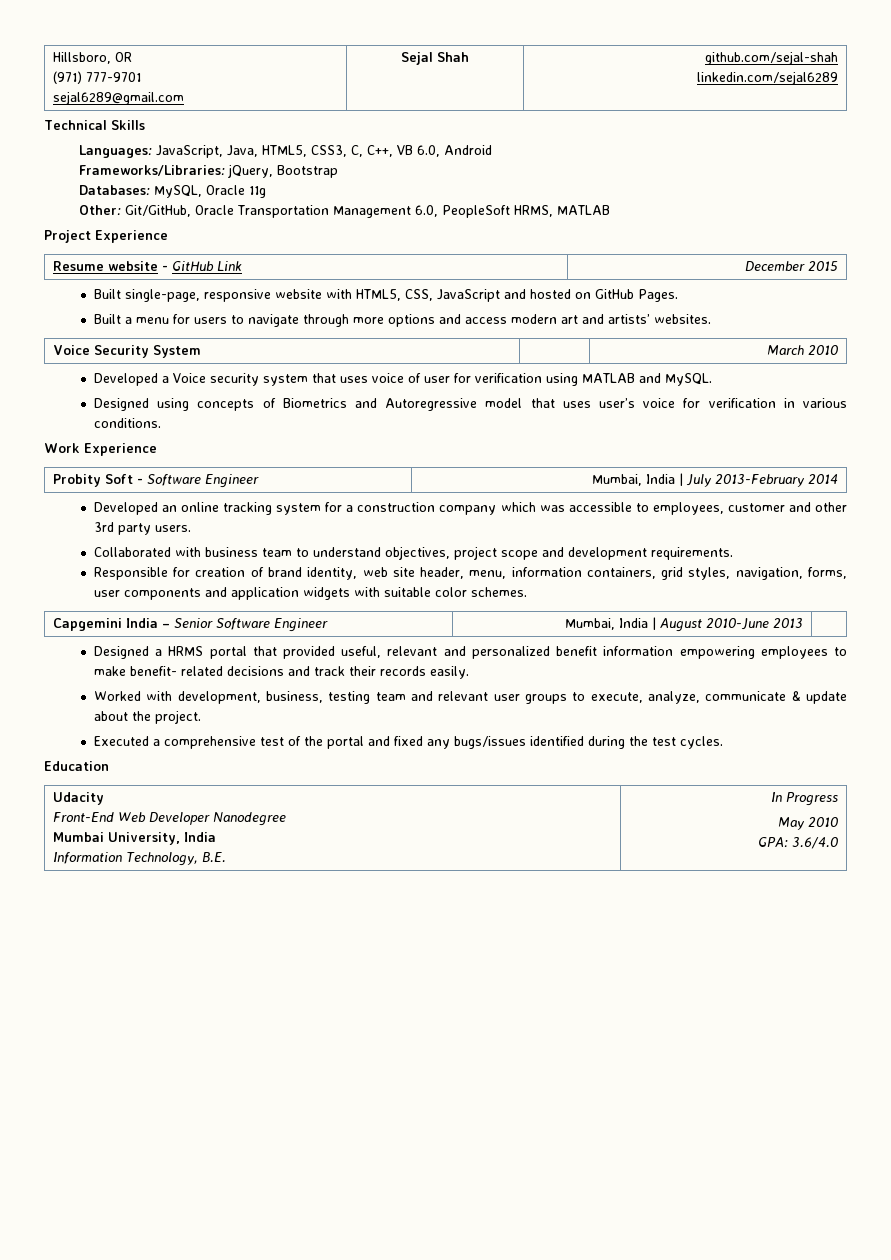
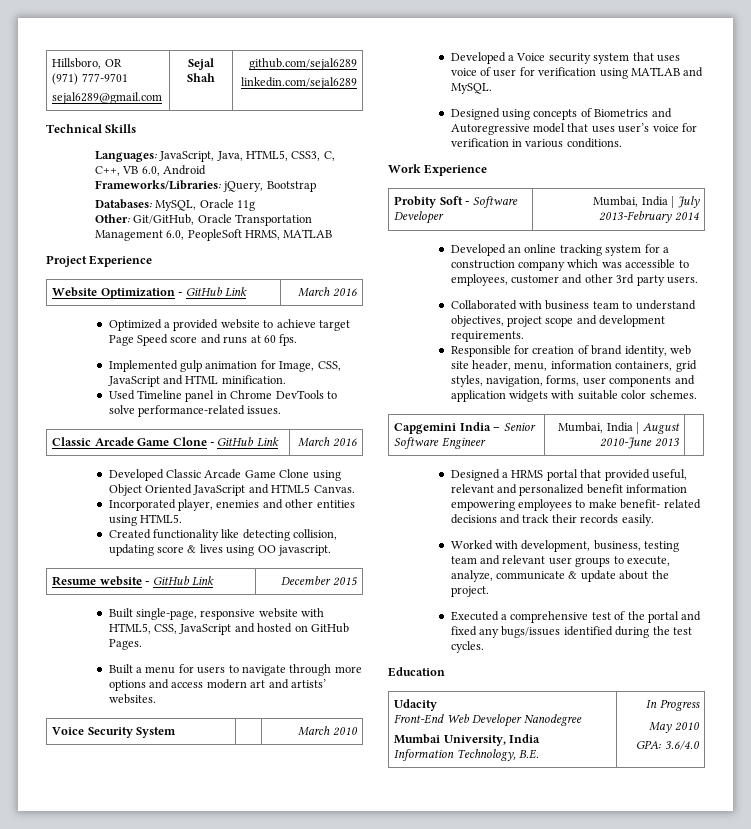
  Hillsboro, OR
  (971) 777-9701
- sejal6289@gmail.com | Sejal Shah | github.com/sejal-shah
+ sejal6289@gmail.com | Sejal Shah | github.com/sejal6289
+ Website Optimization - GitHub Link | March 2016
+ Optimized a provided website to achieve target Page Speed score and runs at 60 fps.
+ Implemented gulp animation for Image, CSS, JavaScript and HTML minification.
+ Used Timeline panel in Chrome DevTools to solve performance-related issues.
+ Classic Arcade Game Clone - GitHub Link | March 2016
+ Developed Classic Arcade Game Clone using Object Oriented JavaScript and HTML5 Canvas.
+ Incorporated player, enemies and other entities using HTML5.
+ Created functionality like detecting collision, updating score & lives using OO javascript.
- Probity Soft - Software Engineer | Mumbai, India | July 2013-February 2014
+ Probity Soft - Software Developer | Mumbai, India | July 2013-February 2014

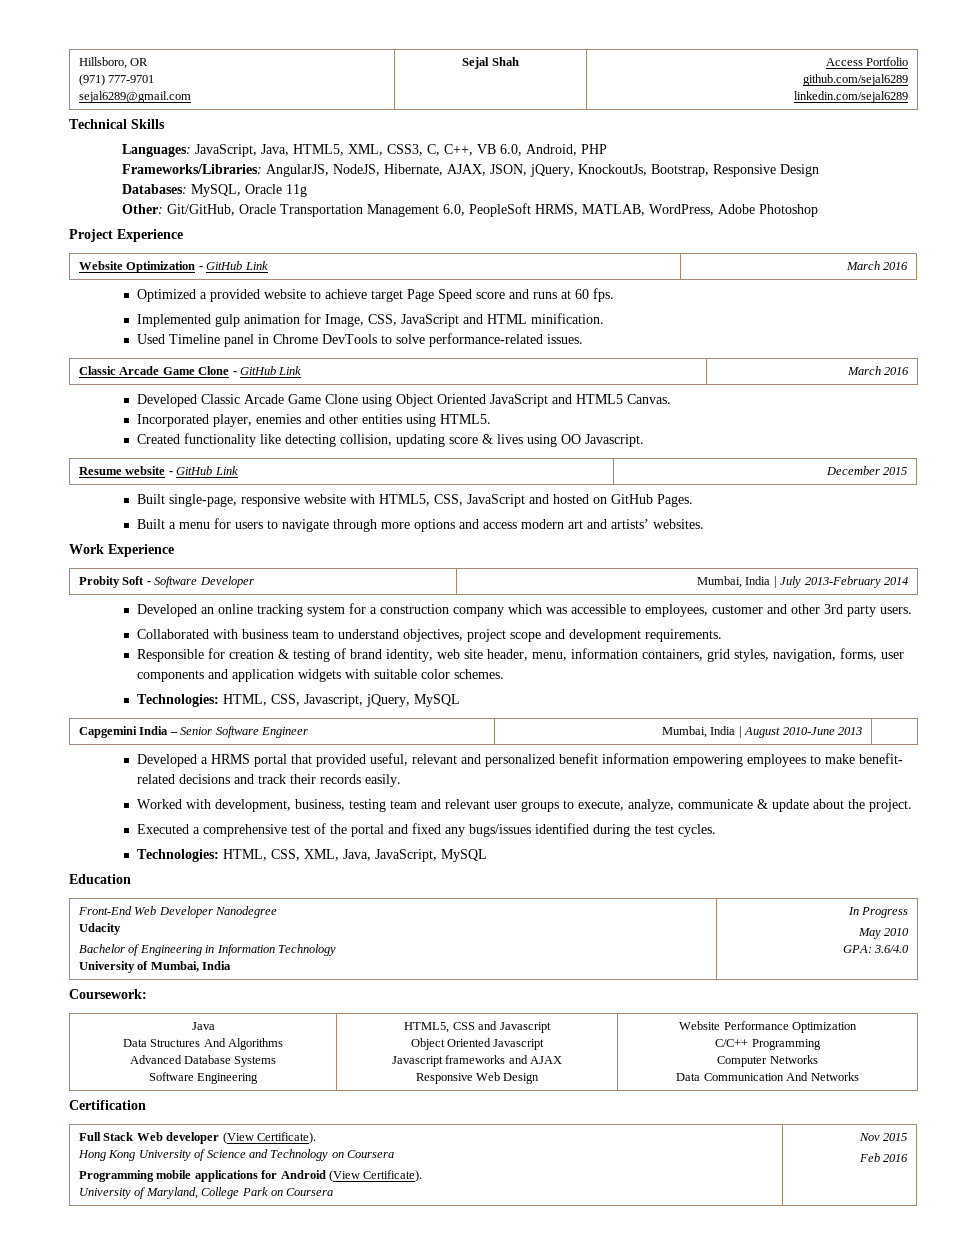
  Hillsboro, OR
  (971) 777-9701
- sejal6289@gmail.com | Sejal Shah | github.com/sejal6289
+ sejal6289@gmail.com | Sejal Shah | Access Portfolio
+ github.com/sejal6289
- Languages: JavaScript, Java, HTML5, CSS3, C, C++, VB 6.0, Android
+ Languages: JavaScript, Java, HTML5, XML, CSS3, C, C++, VB 6.0, Android, PHP
- Frameworks/Libraries: jQuery, Bootstrap
+ Frameworks/Libraries: AngularJS, NodeJS, Hibernate, AJAX, JSON, jQuery, KnockoutJs, Bootstrap, Responsive Design
- Other: Git/GitHub, Oracle Transportation Management 6.0, PeopleSoft HRMS, MATLAB
+ Other: Git/GitHub, Oracle Transportation Management 6.0, PeopleSoft HRMS, MATLAB, WordPress, Adobe Photoshop
- Created functionality like detecting collision, updating score & lives using OO javascript.
+ Created functionality like detecting collision, updating score & lives using OO Javascript.
- Voice Security System | | March 2010
- Developed a Voice security system that uses voice of user for verification using MATLAB and MySQL.
- Designed using concepts of Biometrics and Autoregressive model that uses user’s voice for verification in various conditions.
- Responsible for creation of brand identity, web site header, menu, information containers, grid styles, navigation, forms, user components and application widgets with suitable color schemes.
+ Responsible for creation & testing of brand identity, web site header, menu, information containers, grid styles, navigation, forms, user components and application widgets with suitable color schemes.
+ Technologies: HTML, CSS, Javascript, jQuery, MySQL
- Designed a HRMS portal that provided useful, relevant and personalized benefit information empowering employees to make benefit- related decisions and track their records easily.
+ Developed a HRMS portal that provided useful, relevant and personalized benefit information empowering employees to make benefit- related decisions and track their records easily.
+ Technologies: HTML, CSS, XML, Java, JavaScript, MySQL
+ Front-End Web Developer Nanodegree
  Udacity
- Front-End Web Developer Nanodegree
- Mumbai University, India
- Information Technology, B.E. | In Progress
+ Bachelor of Engineering in Information Technology
+ University of Mumbai, India | In Progress
+ Coursework:
+ Java
+ Data Structures And Algorithms
+ Advanced Database Systems
+ Software Engineering | HTML5, CSS and Javascript
+ Object Oriented Javascript
+ Javascript frameworks and AJAX
+ Responsive Web Design | Website Performance Optimization
+ C/C++ Programming
+ Computer Networks
+ Data Communication And Networks
+ Certification
+ Full Stack Web developer (View Certificate).
+ Hong Kong University of Science and Technology on Coursera
+ Programming mobile applications for Android (View Certificate).
+ University of Maryland, College Park on Coursera | Nov 2015
+ Feb 2016

